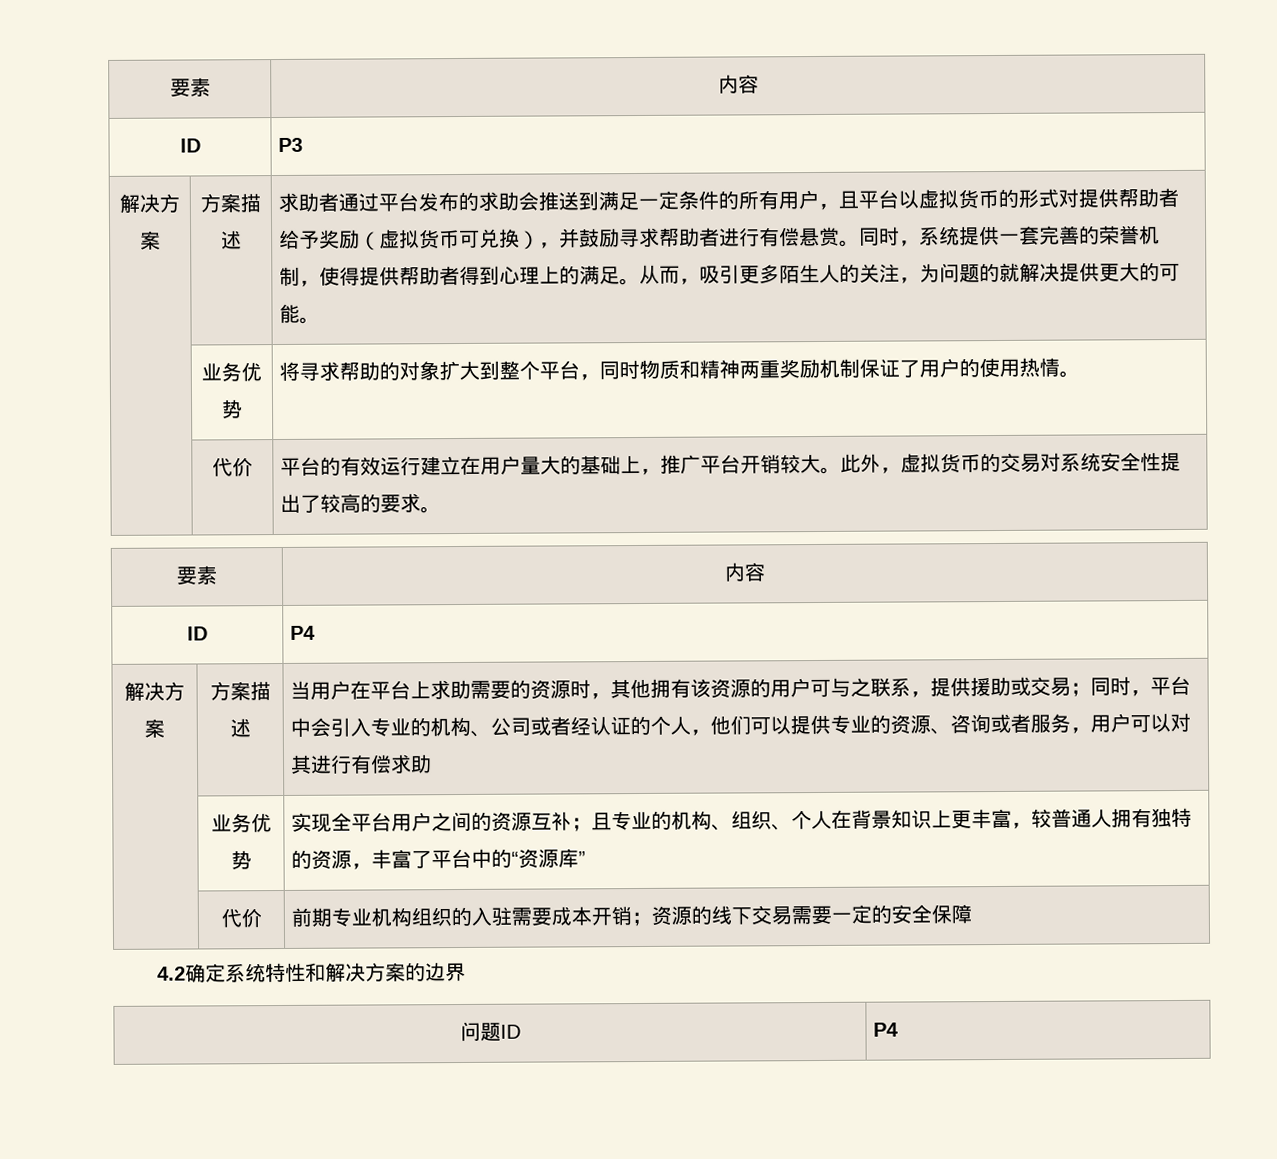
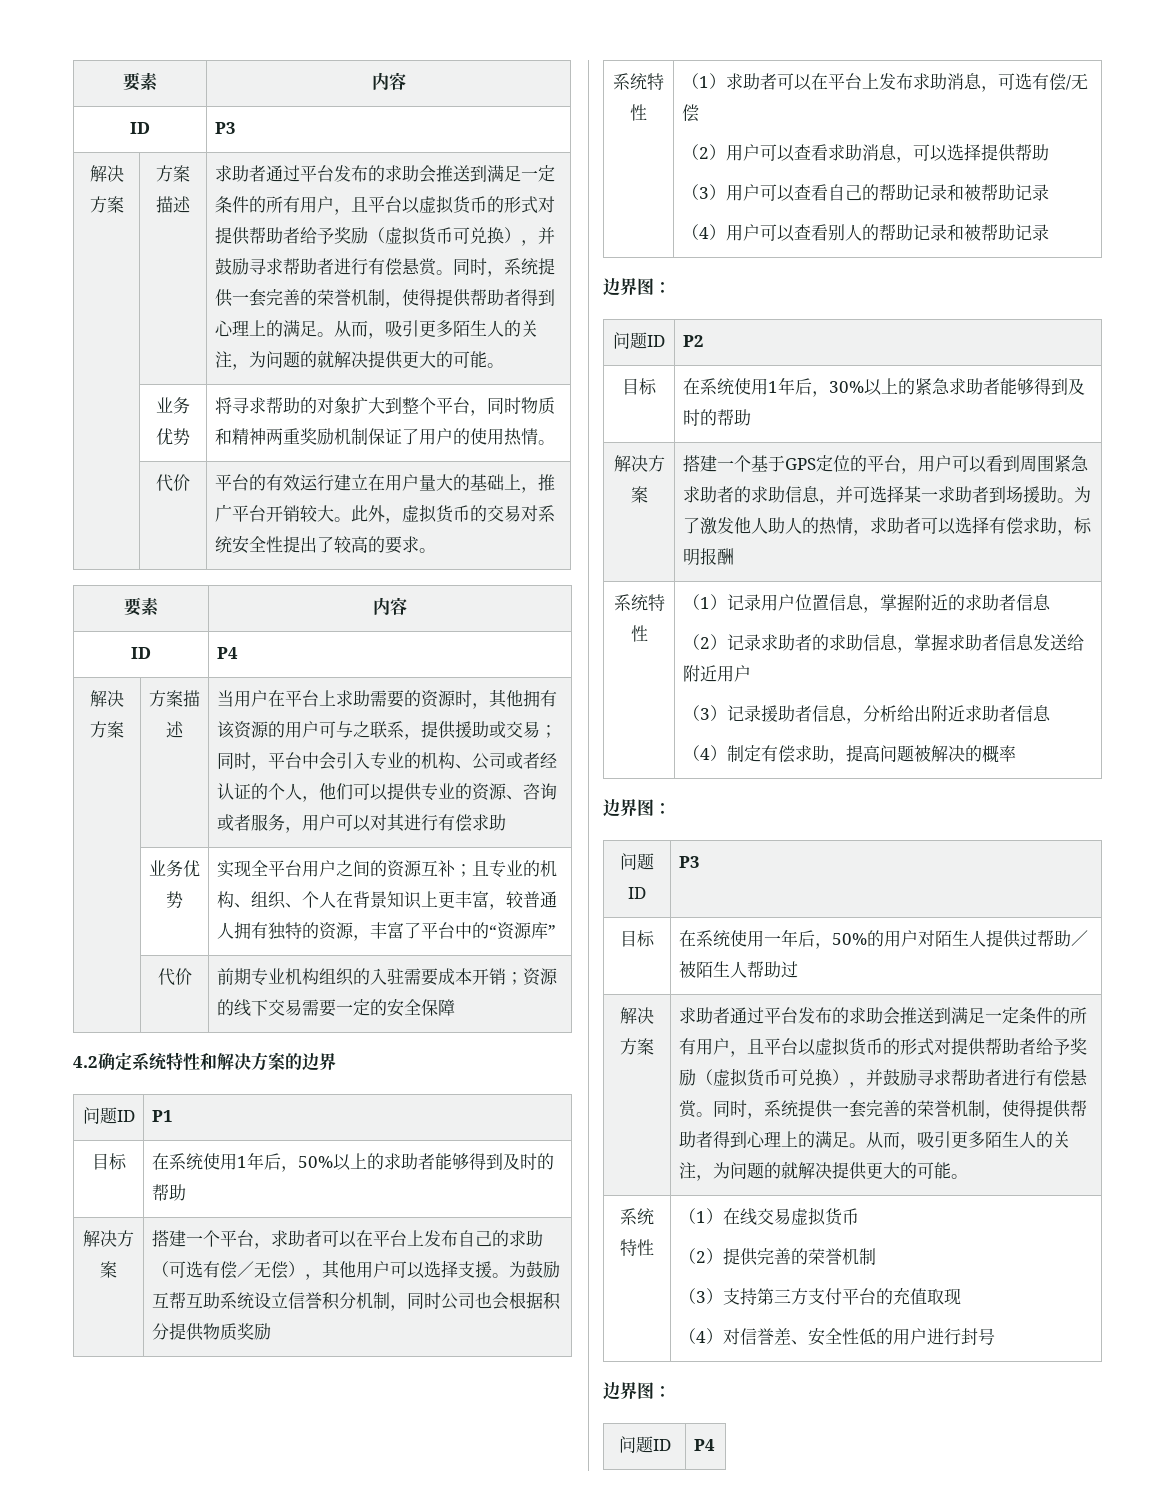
+ 问题ID | P1
+ 目标 | 在系统使用1年后，50%以上的求助者能够得到及时的帮助
+ 解决方案 | 搭建一个平台，求助者可以在平台上发布自己的求助（可选有偿／无偿），其他用户可以选择支援。为鼓励互帮互助系统设立信誉积分机制，同时公司也会根据积分提供物质奖励
+ 系统特性 | （1）求助者可以在平台上发布求助消息，可选有偿/无偿
+ （2）用户可以查看求助消息，可以选择提供帮助
+ （3）用户可以查看自己的帮助记录和被帮助记录
+ （4）用户可以查看别人的帮助记录和被帮助记录
+ 边界图：
+ 问题ID | P2
+ 目标 | 在系统使用1年后，30%以上的紧急求助者能够得到及时的帮助
+ 解决方案 | 搭建一个基于GPS定位的平台，用户可以看到周围紧急求助者的求助信息，并可选择某一求助者到场援助。为了激发他人助人的热情，求助者可以选择有偿求助，标明报酬
+ 系统特性 | （1）记录用户位置信息，掌握附近的求助者信息
+ （2）记录求助者的求助信息，掌握求助者信息发送给附近用户
+ （3）记录援助者信息，分析给出附近求助者信息
+ （4）制定有偿求助，提高问题被解决的概率
+ 边界图：
+ 问题ID | P3
+ 目标 | 在系统使用一年后，50%的用户对陌生人提供过帮助／被陌生人帮助过
+ 解决方案 | 求助者通过平台发布的求助会推送到满足一定条件的所有用户，且平台以虚拟货币的形式对提供帮助者给予奖励（虚拟货币可兑换），并鼓励寻求帮助者进行有偿悬赏。同时，系统提供一套完善的荣誉机制，使得提供帮助者得到心理上的满足。从而，吸引更多陌生人的关注，为问题的就解决提供更大的可能。
+ 系统特性 | （1）在线交易虚拟货币
+ （2）提供完善的荣誉机制
+ （3）支持第三方支付平台的充值取现
+ （4）对信誉差、安全性低的用户进行封号
+ 边界图：

